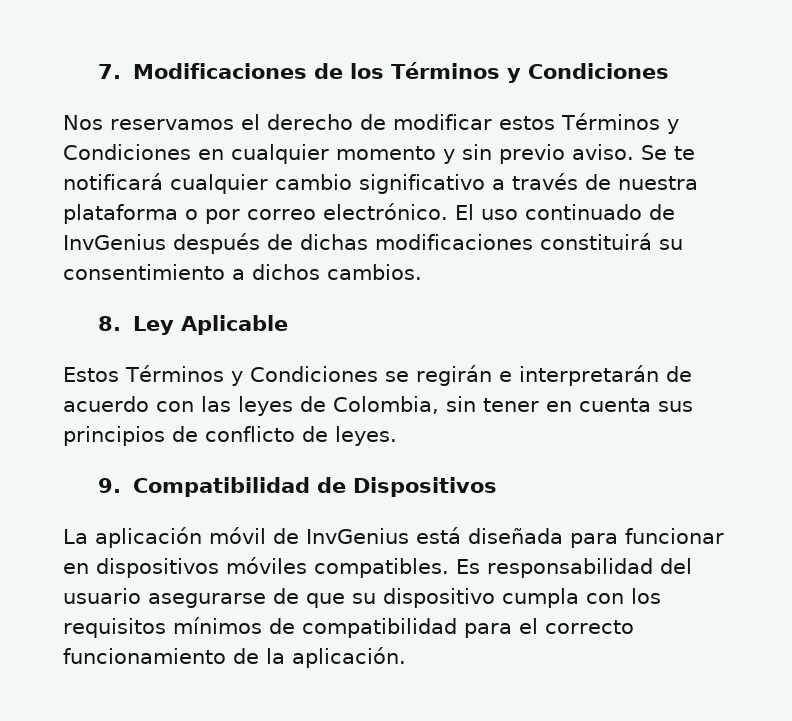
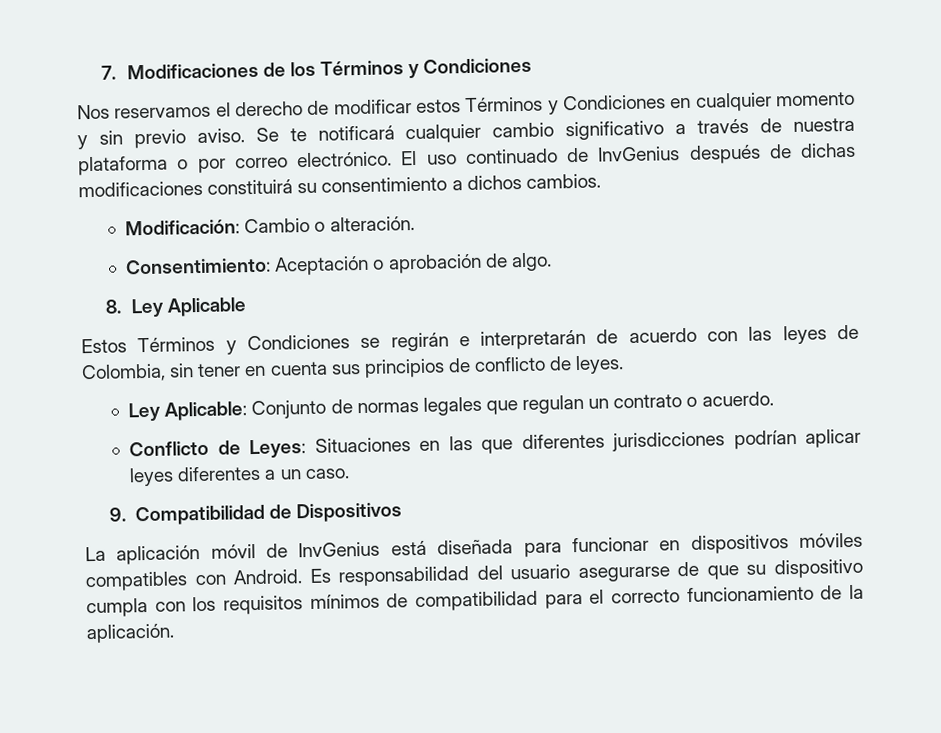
+ Modificación: Cambio o alteración.
+ Consentimiento: Aceptación o aprobación de algo.
+ Ley Aplicable: Conjunto de normas legales que regulan un contrato o acuerdo.
+ Conflicto de Leyes: Situaciones en las que diferentes jurisdicciones podrían aplicar leyes diferentes a un caso.
- La aplicación móvil de InvGenius está diseñada para funcionar en dispositivos móviles compatibles.
+ La aplicación móvil de InvGenius está diseñada para funcionar en dispositivos móviles compatibles con Android.

